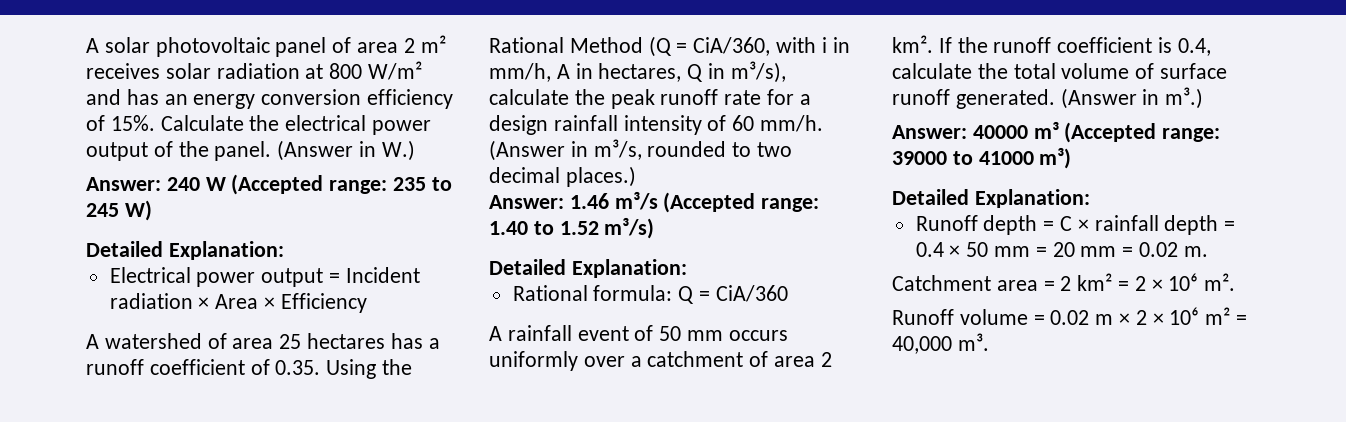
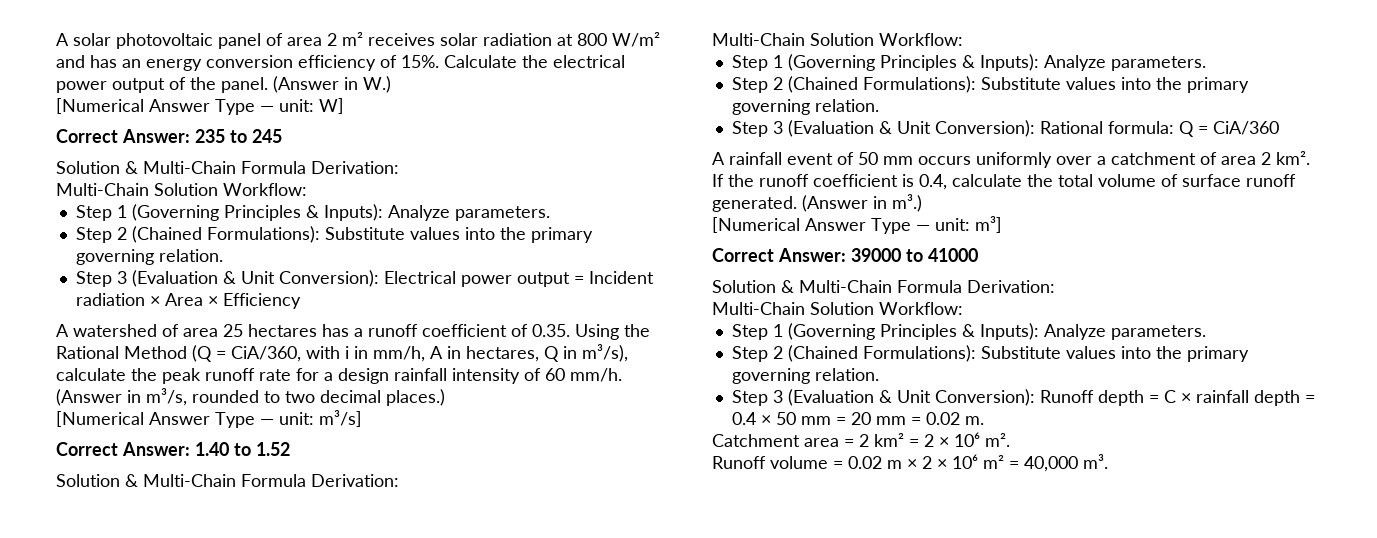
- Answer: 240 W (Accepted range: 235 to 245 W)
- Detailed Explanation:
- Electrical power output = Incident radiation × Area × Efficiency
+ [Numerical Answer Type — unit: W]
+ Correct Answer: 235 to 245
+ Solution & Multi-Chain Formula Derivation:
+ Multi-Chain Solution Workflow:
+ Step 1 (Governing Principles & Inputs): Analyze parameters.
+ Step 2 (Chained Formulations): Substitute values into the primary governing relation.
+ Step 3 (Evaluation & Unit Conversion): Electrical power output = Incident radiation × Area × Efficiency
- Answer: 1.46 m³/s (Accepted range: 1.40 to 1.52 m³/s)
- Detailed Explanation:
- Rational formula: Q = CiA/360
+ [Numerical Answer Type — unit: m³/s]
+ Correct Answer: 1.40 to 1.52
+ Solution & Multi-Chain Formula Derivation:
+ Multi-Chain Solution Workflow:
+ Step 1 (Governing Principles & Inputs): Analyze parameters.
+ Step 2 (Chained Formulations): Substitute values into the primary governing relation.
+ Step 3 (Evaluation & Unit Conversion): Rational formula: Q = CiA/360
- Answer: 40000 m³ (Accepted range: 39000 to 41000 m³)
- Detailed Explanation:
- Runoff depth = C × rainfall depth = 0.4 × 50 mm = 20 mm = 0.02 m.
+ [Numerical Answer Type — unit: m³]
+ Correct Answer: 39000 to 41000
+ Solution & Multi-Chain Formula Derivation:
+ Multi-Chain Solution Workflow:
+ Step 1 (Governing Principles & Inputs): Analyze parameters.
+ Step 2 (Chained Formulations): Substitute values into the primary governing relation.
+ Step 3 (Evaluation & Unit Conversion): Runoff depth = C × rainfall depth = 0.4 × 50 mm = 20 mm = 0.02 m.

